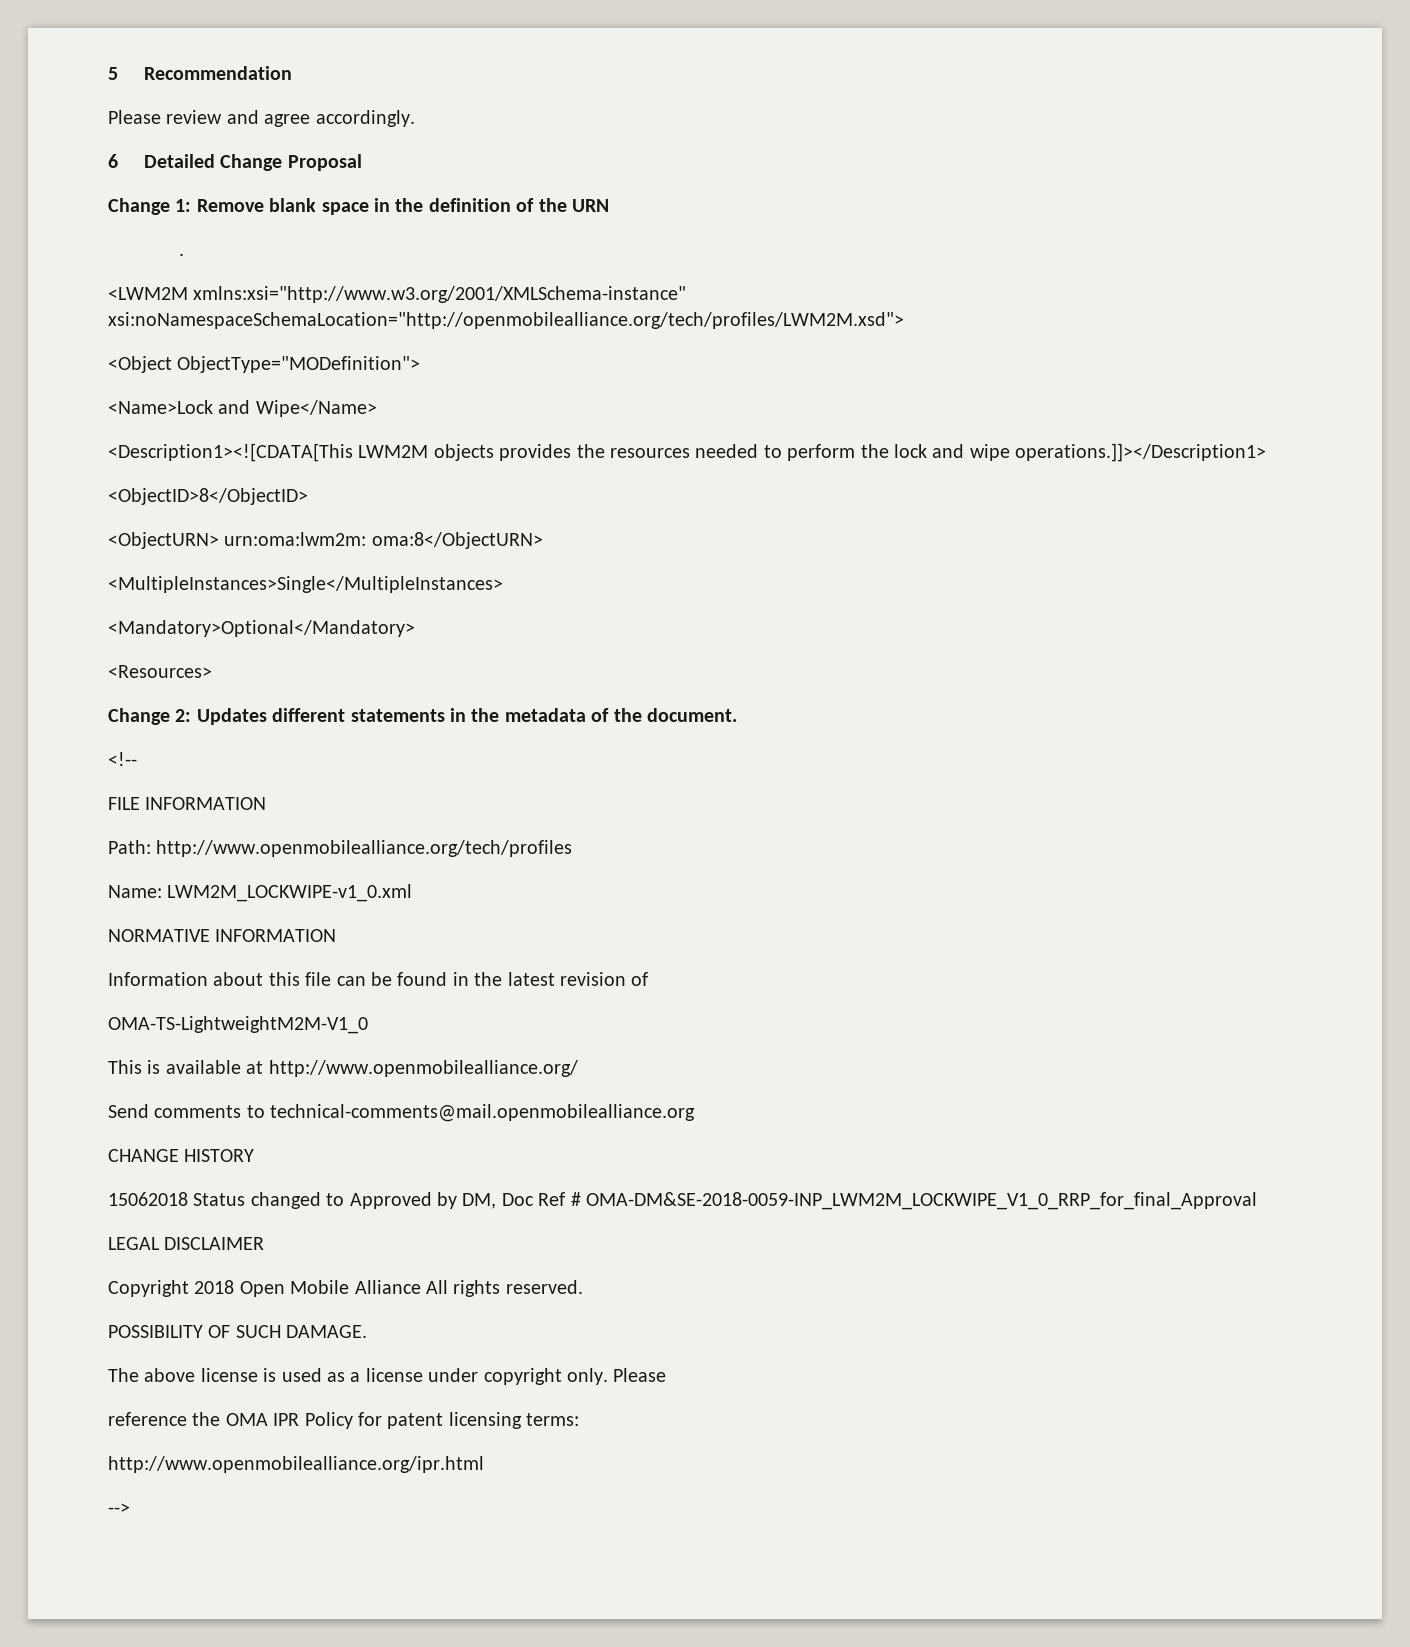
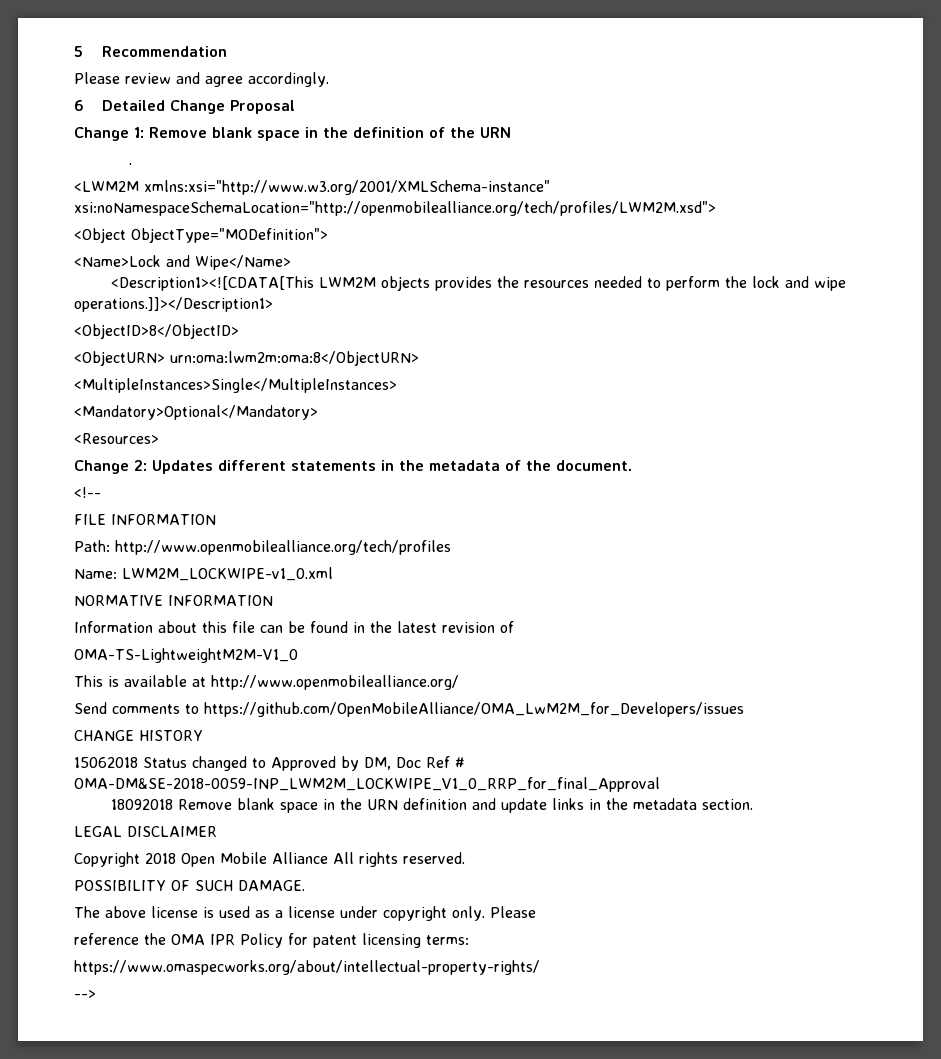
- <ObjectURN> urn:oma:lwm2m: oma:8</ObjectURN>
+ <ObjectURN> urn:oma:lwm2m:oma:8</ObjectURN>
- Send comments to technical-comments@mail.openmobilealliance.org
+ Send comments to https://github.com/OpenMobileAlliance/OMA_LwM2M_for_Developers/issues
+ 18092018 Remove blank space in the URN definition and update links in the metadata section.
- http://www.openmobilealliance.org/ipr.html
+ https://www.omaspecworks.org/about/intellectual-property-rights/

